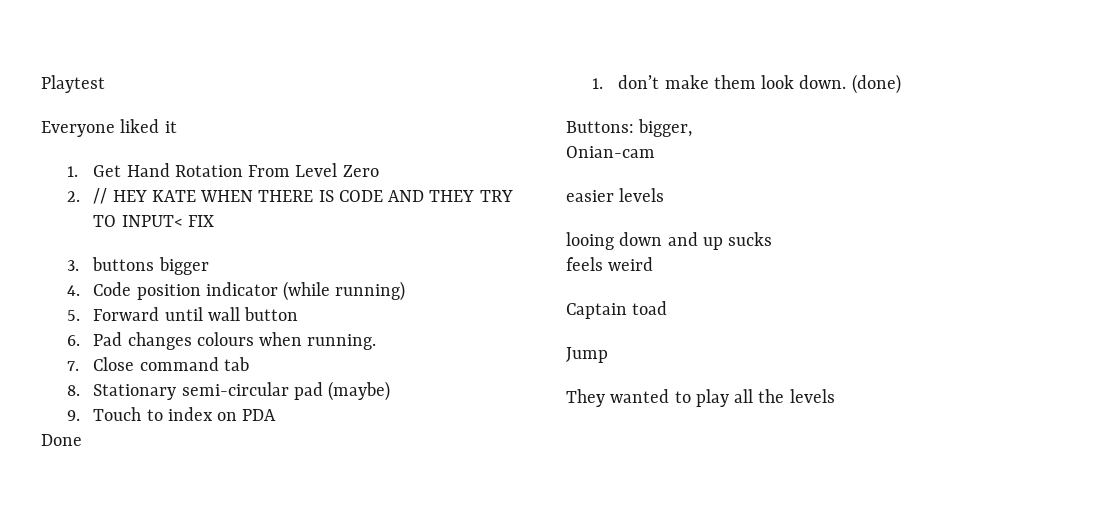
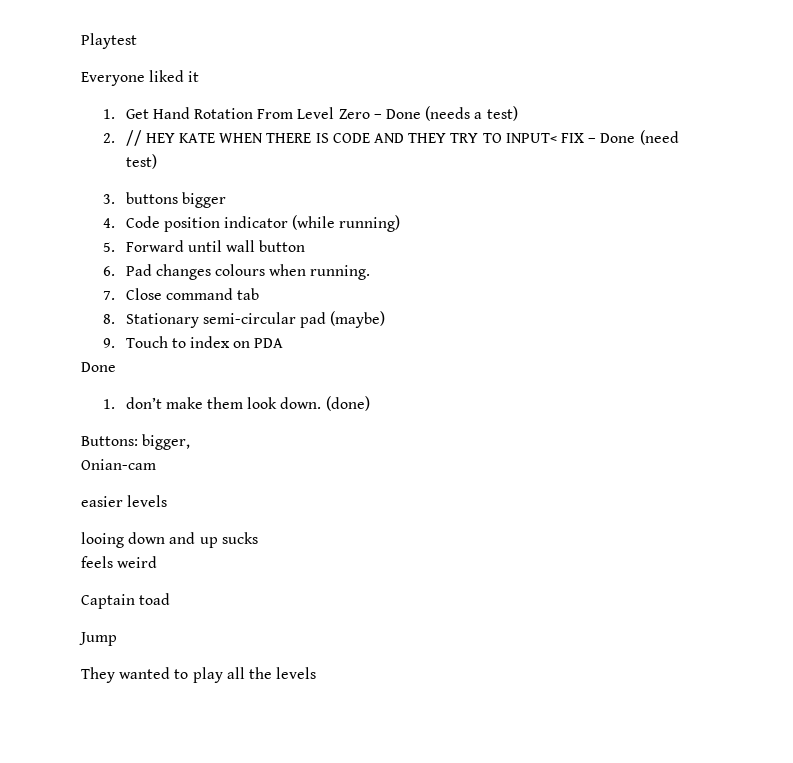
- 1. Get Hand Rotation From Level Zero
+ 1. Get Hand Rotation From Level Zero – Done (needs a test)
- 2. // HEY KATE WHEN THERE IS CODE AND THEY TRY TO INPUT< FIX
+ 2. // HEY KATE WHEN THERE IS CODE AND THEY TRY TO INPUT< FIX – Done (need test)

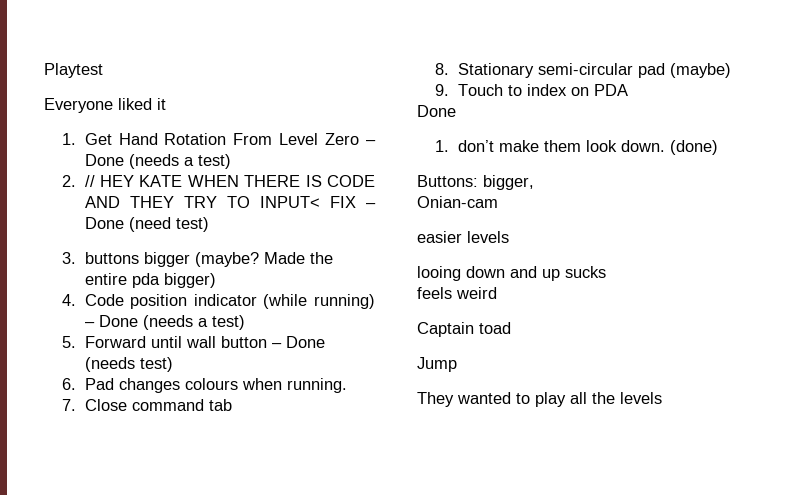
- 3. buttons bigger
+ 3. buttons bigger (maybe? Made the entire pda bigger)
- 4. Code position indicator (while running)
+ 4. Code position indicator (while running) – Done (needs a test)
- 5. Forward until wall button
+ 5. Forward until wall button – Done (needs test)

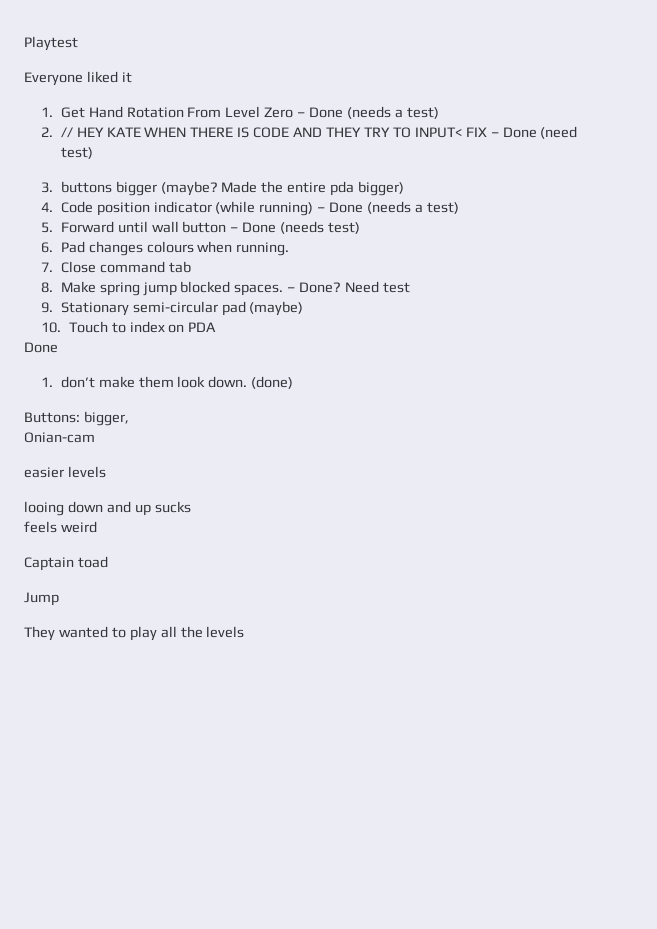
- 8. Stationary semi-circular pad (maybe)
+ 8. Make spring jump blocked spaces. – Done? Need test
+ 9. Stationary semi-circular pad (maybe)
- 9. Touch to index on PDA
+ 10. Touch to index on PDA

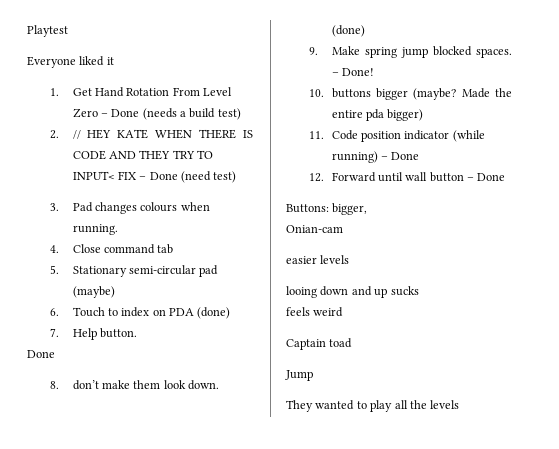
- 1. Get Hand Rotation From Level Zero – Done (needs a test)
+ 1. Get Hand Rotation From Level Zero – Done (needs a build test)
- 3. buttons bigger (maybe?
+ 3. Pad changes colours when running.
+ 4. Close command tab
+ 5. Stationary semi-circular pad (maybe)
+ 6. Touch to index on PDA (done)
+ 7. Help button.
+ Done
+ 8. don’t make them look down. (done)
+ 9. Make spring jump blocked spaces. – Done!
+ 10. buttons bigger (maybe?
- 4. Code position indicator (while running) – Done (needs a test)
- 5. Forward until wall button – Done (needs test)
- 6. Pad changes colours when running.
- 7. Close command tab
- 8. Make spring jump blocked spaces. – Done? Need test
- 9. Stationary semi-circular pad (maybe)
- 10. Touch to index on PDA
- Done
- 1. don’t make them look down. (done)
+ 11. Code position indicator (while running) – Done
+ 12. Forward until wall button – Done

